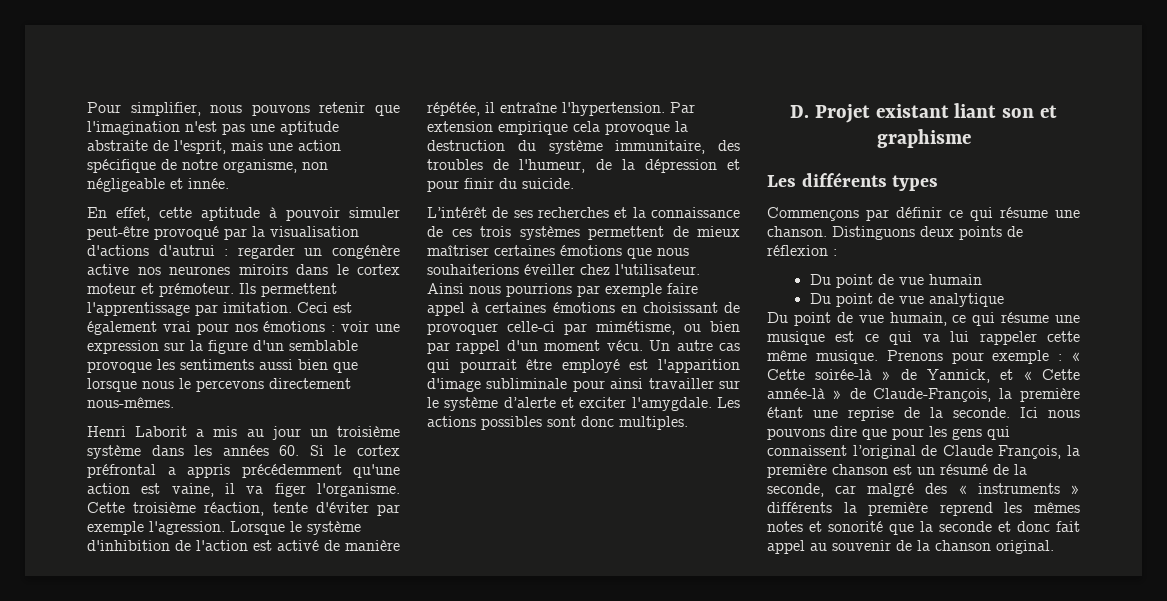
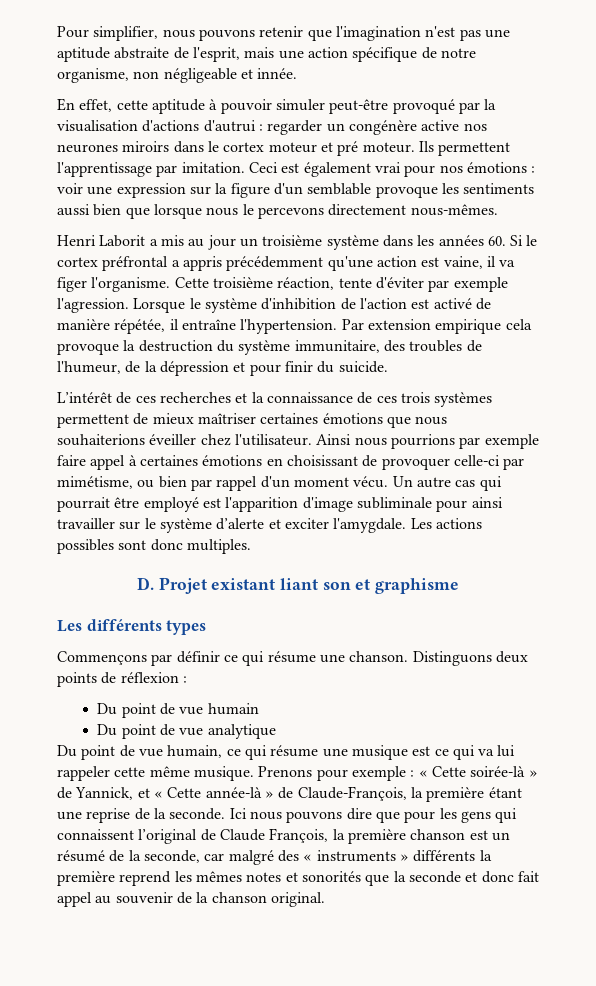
- En effet, cette aptitude à pouvoir simuler peut-être provoqué par la visualisation d'actions d'autrui : regarder un congénère active nos neurones miroirs dans le cortex moteur et prémoteur.
+ En effet, cette aptitude à pouvoir simuler peut-être provoqué par la visualisation d'actions d'autrui : regarder un congénère active nos neurones miroirs dans le cortex moteur et pré moteur.
- L’intérêt de ses recherches et la connaissance de ces trois systèmes permettent de mieux maîtriser certaines émotions que nous souhaiterions éveiller chez l'utilisateur.
+ L’intérêt de ces recherches et la connaissance de ces trois systèmes permettent de mieux maîtriser certaines émotions que nous souhaiterions éveiller chez l'utilisateur.
- Ici nous pouvons dire que pour les gens qui connaissent l’original de Claude François, la première chanson est un résumé de la seconde, car malgré des « instruments » différents la première reprend les mêmes notes et sonorité que la seconde et donc fait appel au souvenir de la chanson original.
+ Ici nous pouvons dire que pour les gens qui connaissent l’original de Claude François, la première chanson est un résumé de la seconde, car malgré des « instruments » différents la première reprend les mêmes notes et sonorités que la seconde et donc fait appel au souvenir de la chanson original.

